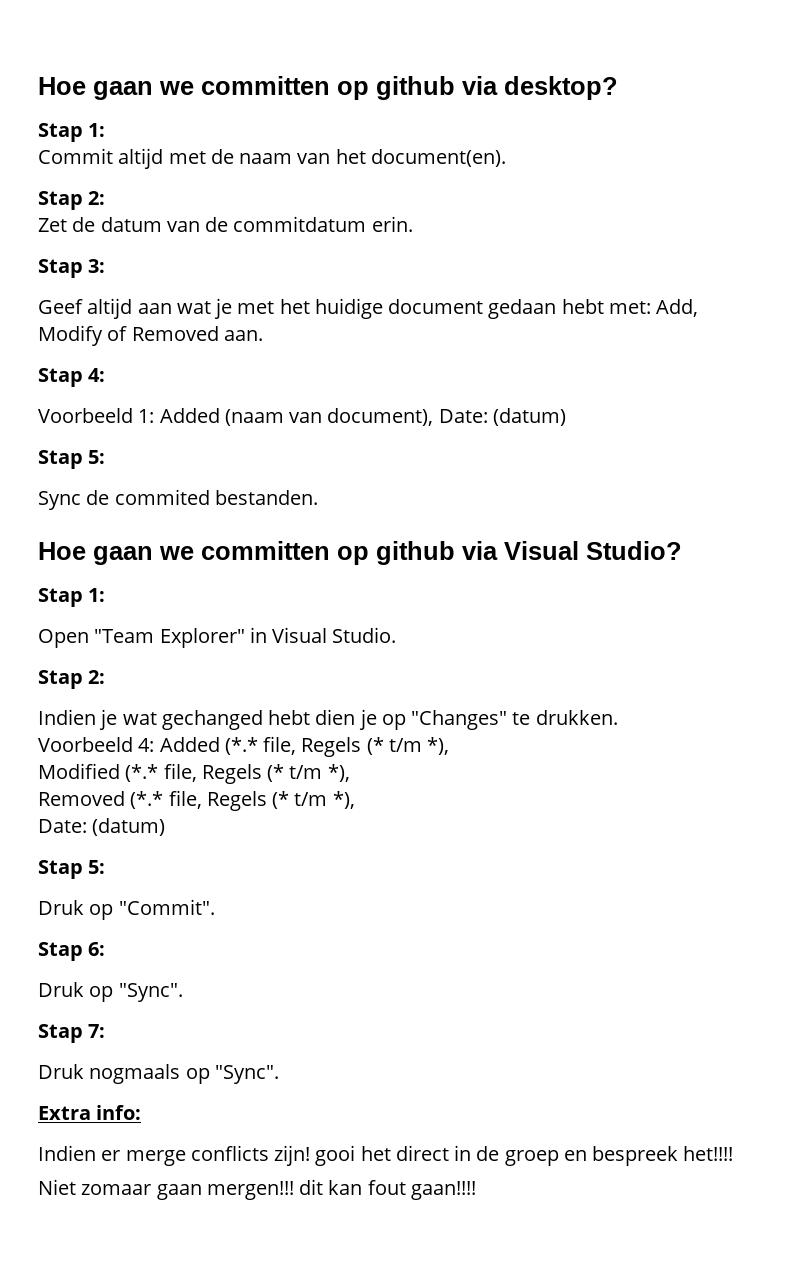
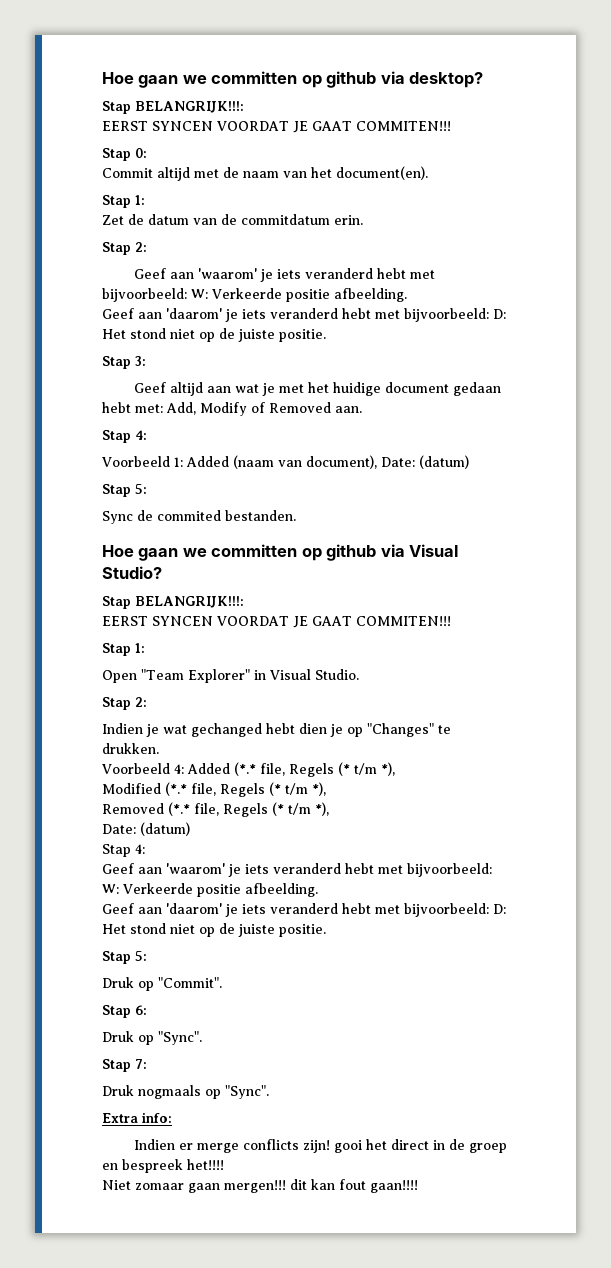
  Hoe gaan we committen op github via desktop?
- Stap 1:
+ Stap BELANGRIJK!!!:
+ EERST SYNCEN VOORDAT JE GAAT COMMITEN!!!
+ Stap 0:
  Commit altijd met de naam van het document(en).
- Stap 2:
+ Stap 1:
  Zet de datum van de commitdatum erin.
+ Stap 2:
+ Geef aan 'waarom' je iets veranderd hebt met bijvoorbeeld: W: Verkeerde positie afbeelding.
+ Geef aan 'daarom' je iets veranderd hebt met bijvoorbeeld: D: Het stond niet op de juiste positie.
  Hoe gaan we committen op github via Visual Studio?
+ Stap BELANGRIJK!!!:
+ EERST SYNCEN VOORDAT JE GAAT COMMITEN!!!
  Removed (*.* file, Regels (* t/m *),
  Date: (datum)
+ Stap 4:
+ Geef aan 'waarom' je iets veranderd hebt met bijvoorbeeld: W: Verkeerde positie afbeelding.
+ Geef aan 'daarom' je iets veranderd hebt met bijvoorbeeld: D: Het stond niet op de juiste positie.

